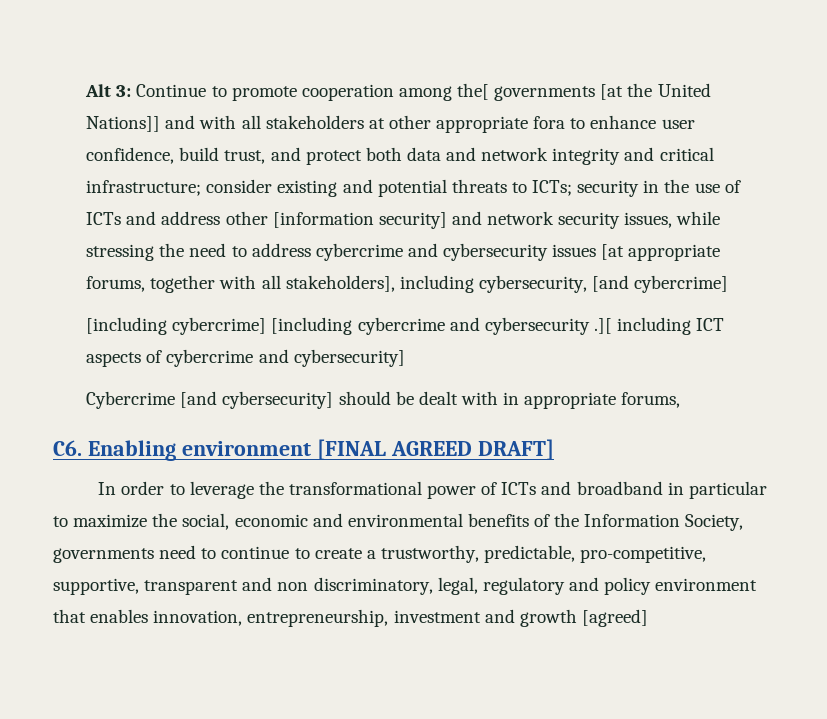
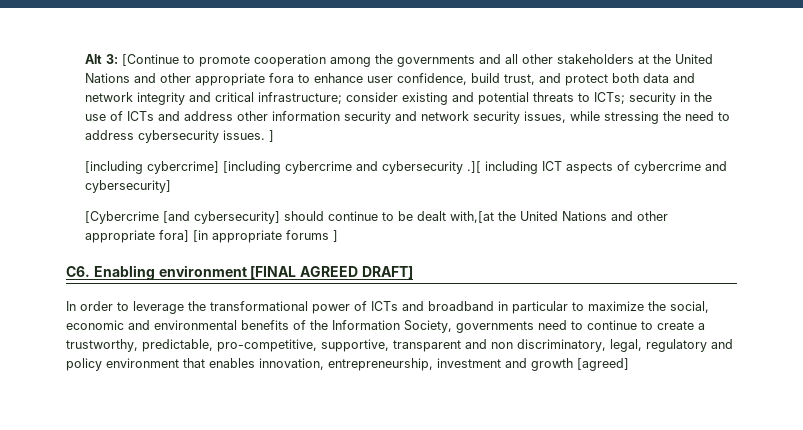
- Alt 3: Continue to promote cooperation among the[ governments [at the United Nations]] and with all stakeholders at other appropriate fora to enhance user confidence, build trust, and protect both data and network integrity and critical infrastructure; consider existing and potential threats to ICTs; security in the use of ICTs and address other [information security] and network security issues, while stressing the need to address cybercrime and cybersecurity issues [at appropriate forums, together with all stakeholders], including cybersecurity, [and cybercrime]
+ Alt 3: [Continue to promote cooperation among the governments and all other stakeholders at the United Nations and other appropriate fora to enhance user confidence, build trust, and protect both data and network integrity and critical infrastructure; consider existing and potential threats to ICTs; security in the use of ICTs and address other information security and network security issues, while stressing the need to address cybersecurity issues. ]
- Cybercrime [and cybersecurity] should be dealt with in appropriate forums,
+ [Cybercrime [and cybersecurity] should continue to be dealt with,[at the United Nations and other appropriate fora] [in appropriate forums ]

